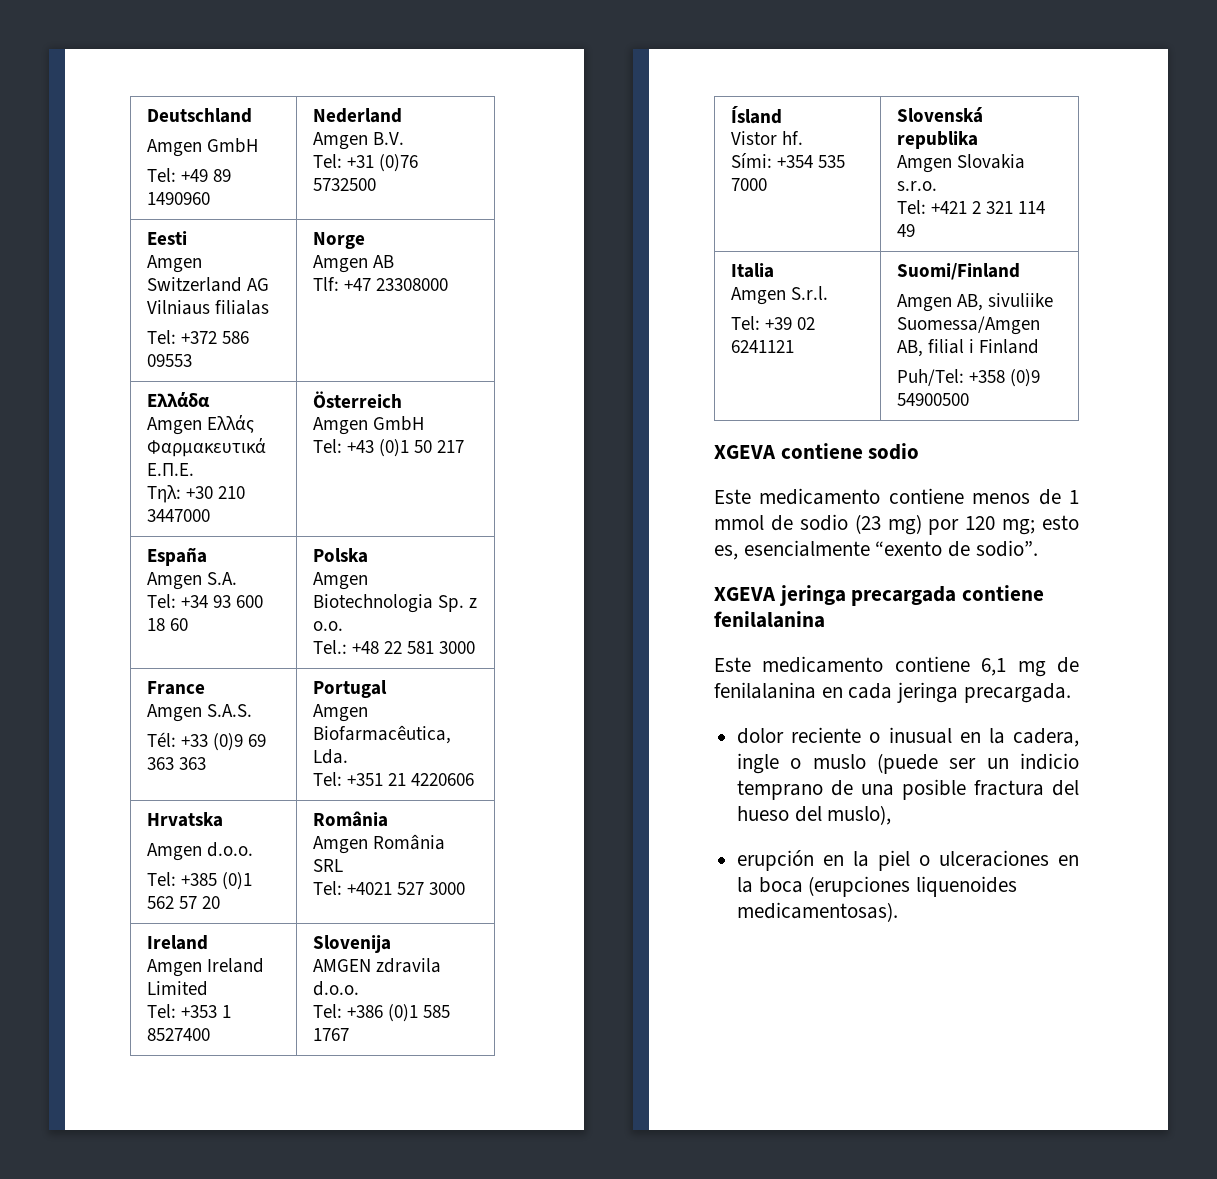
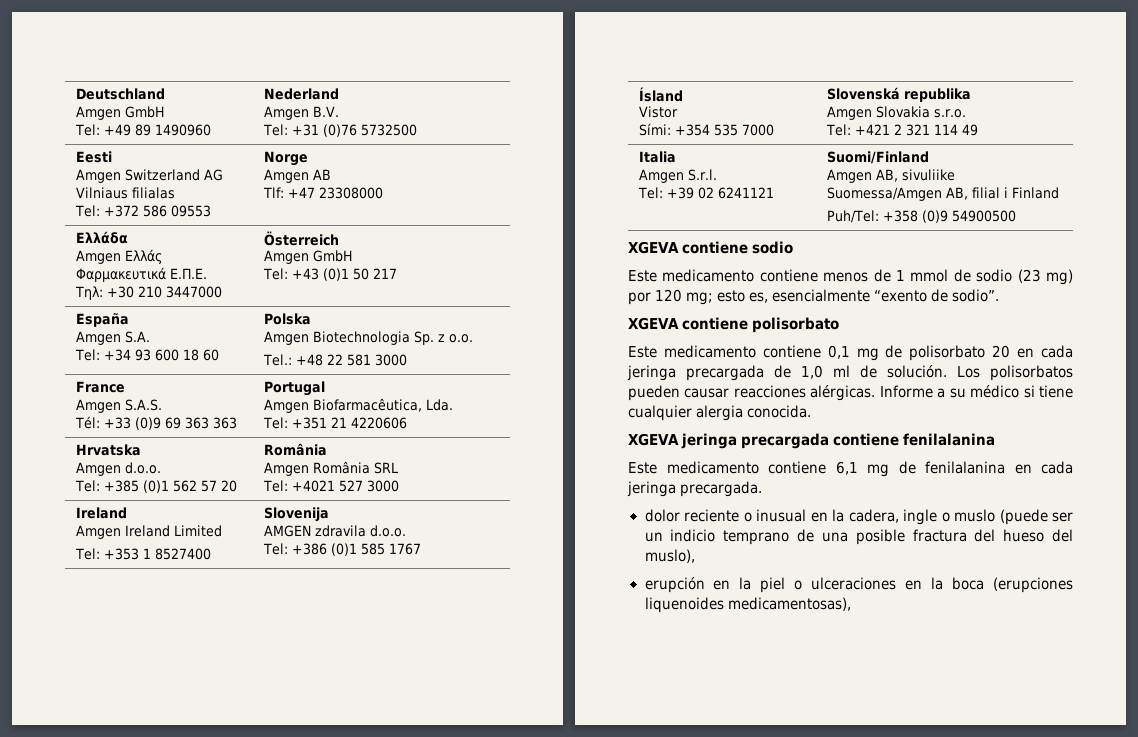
  Ísland
- Vistor hf.
+ Vistor
+ XGEVA contiene polisorbato
+ Este medicamento contiene 0,1 mg de polisorbato 20 en cada jeringa precargada de 1,0 ml de solución. Los polisorbatos pueden causar reacciones alérgicas. Informe a su médico si tiene cualquier alergia conocida.
- erupción en la piel o ulceraciones en la boca (erupciones liquenoides medicamentosas).
+ erupción en la piel o ulceraciones en la boca (erupciones liquenoides medicamentosas),

